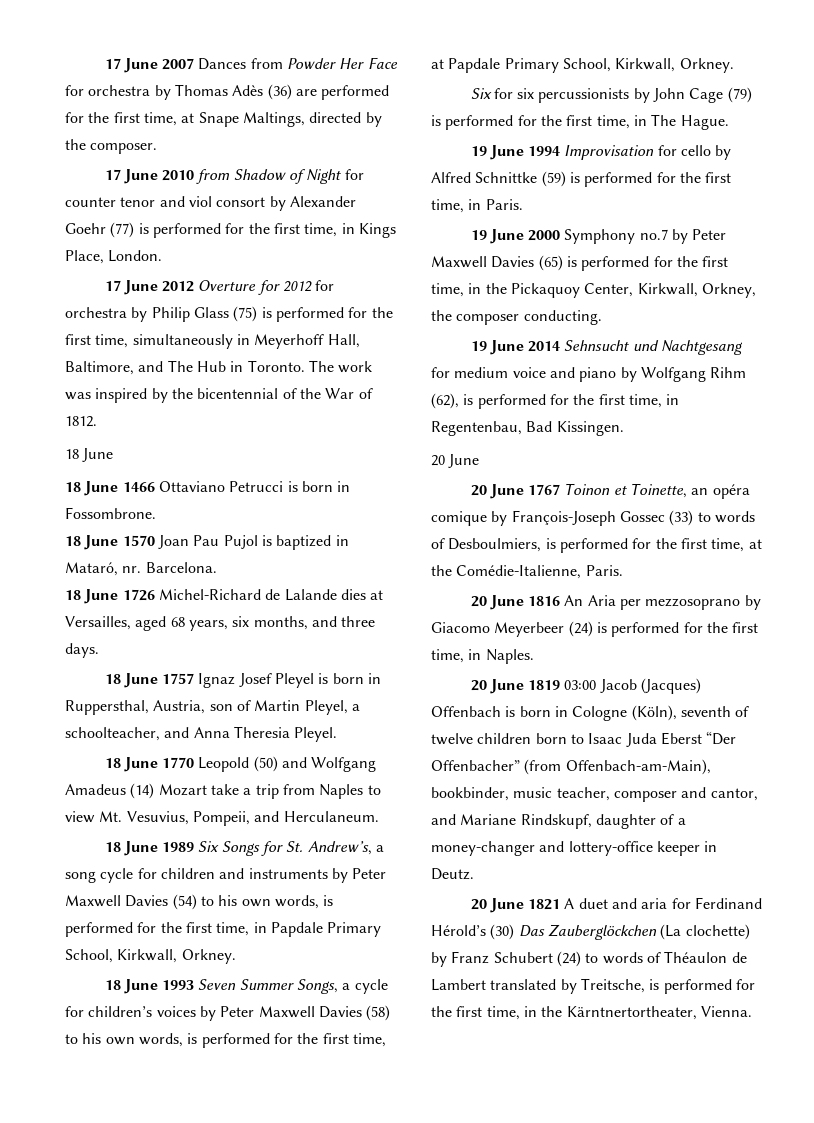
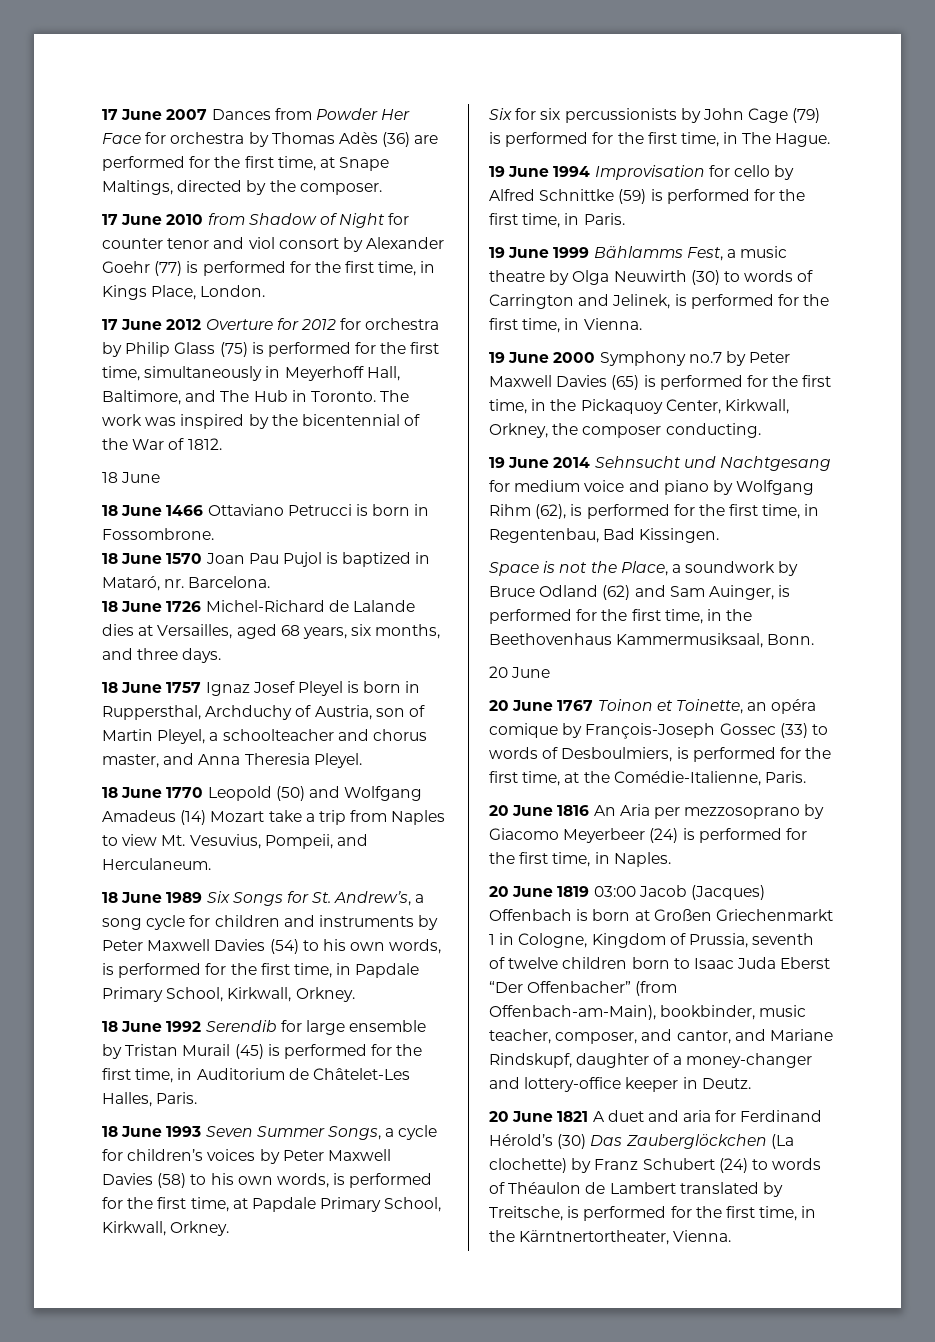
- 18 June 1757 Ignaz Josef Pleyel is born in Ruppersthal, Austria, son of Martin Pleyel, a schoolteacher, and Anna Theresia Pleyel.
+ 18 June 1757 Ignaz Josef Pleyel is born in Ruppersthal, Archduchy of Austria, son of Martin Pleyel, a schoolteacher and chorus master, and Anna Theresia Pleyel.
+ 18 June 1992 Serendib for large ensemble by Tristan Murail (45) is performed for the first time, in Auditorium de Châtelet-Les Halles, Paris.
+ 19 June 1999 Bählamms Fest, a music theatre by Olga Neuwirth (30) to words of Carrington and Jelinek, is performed for the first time, in Vienna.
+ Space is not the Place, a soundwork by Bruce Odland (62) and Sam Auinger, is performed for the first time, in the Beethovenhaus Kammermusiksaal, Bonn.
- 20 June 1819 03:00 Jacob (Jacques) Offenbach is born in Cologne (Köln), seventh of twelve children born to Isaac Juda Eberst “Der Offenbacher” (from Offenbach-am-Main), bookbinder, music teacher, composer and cantor, and Mariane Rindskupf, daughter of a money-changer and lottery-office keeper in Deutz.
+ 20 June 1819 03:00 Jacob (Jacques) Offenbach is born at Großen Griechenmarkt 1 in Cologne, Kingdom of Prussia, seventh of twelve children born to Isaac Juda Eberst “Der Offenbacher” (from Offenbach-am-Main), bookbinder, music teacher, composer, and cantor, and Mariane Rindskupf, daughter of a money-changer and lottery-office keeper in Deutz.

